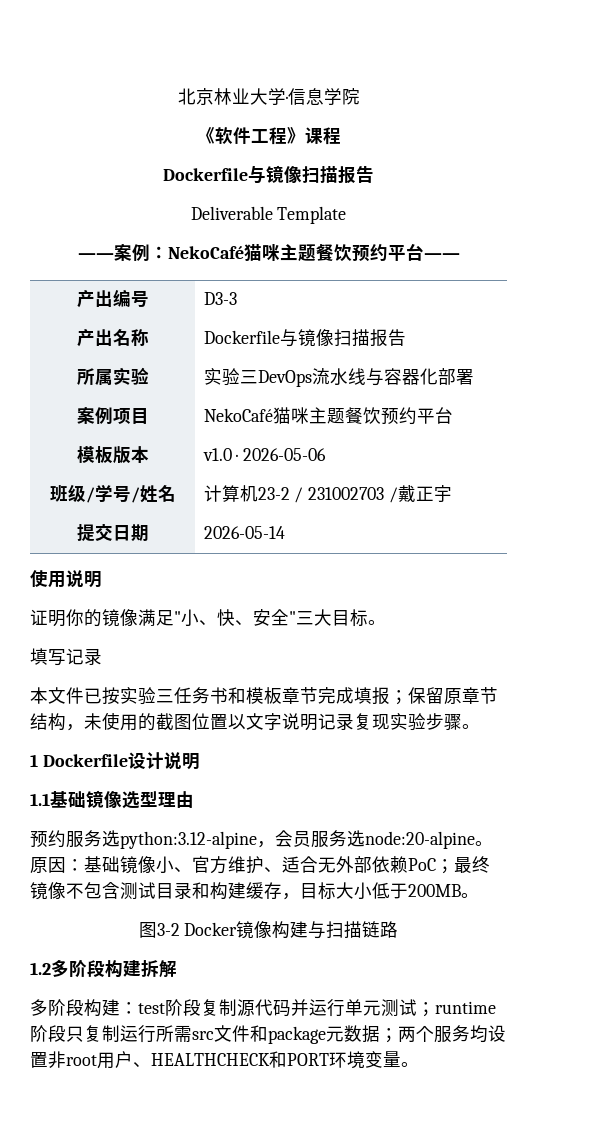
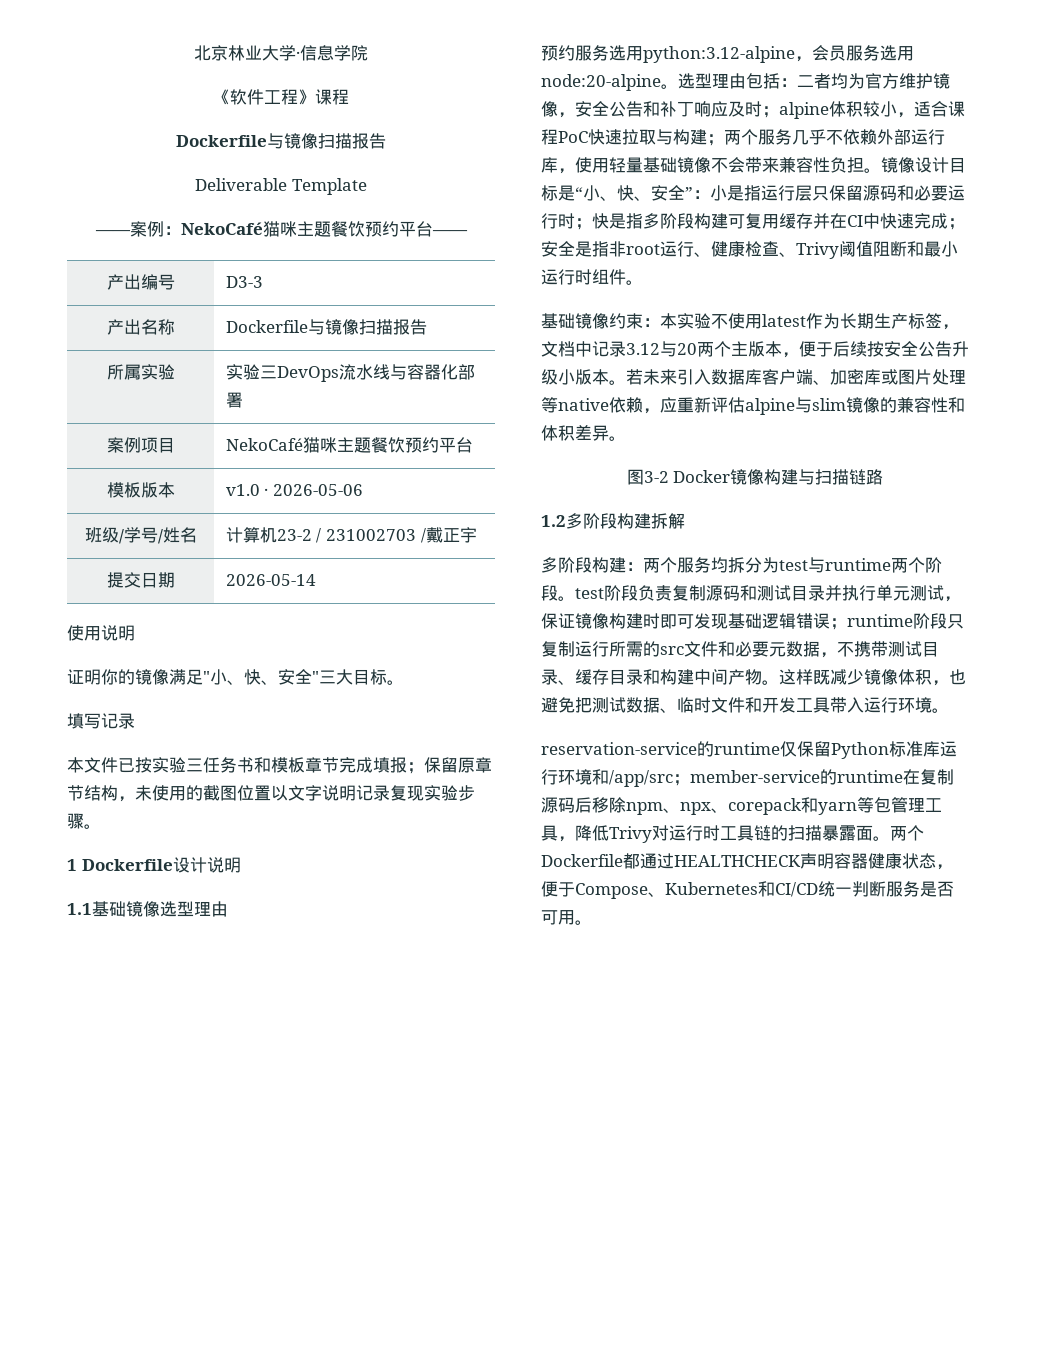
- 预约服务选python:3.12-alpine，会员服务选node:20-alpine。原因：基础镜像小、官方维护、适合无外部依赖PoC；最终镜像不包含测试目录和构建缓存，目标大小低于200MB。
+ 预约服务选用python:3.12-alpine，会员服务选用node:20-alpine。选型理由包括：二者均为官方维护镜像，安全公告和补丁响应及时；alpine体积较小，适合课程PoC快速拉取与构建；两个服务几乎不依赖外部运行库，使用轻量基础镜像不会带来兼容性负担。镜像设计目标是“小、快、安全”：小是指运行层只保留源码和必要运行时；快是指多阶段构建可复用缓存并在CI中快速完成；安全是指非root运行、健康检查、Trivy阈值阻断和最小运行时组件。
+ 基础镜像约束：本实验不使用latest作为长期生产标签，文档中记录3.12与20两个主版本，便于后续按安全公告升级小版本。若未来引入数据库客户端、加密库或图片处理等native依赖，应重新评估alpine与slim镜像的兼容性和体积差异。
- 多阶段构建：test阶段复制源代码并运行单元测试；runtime阶段只复制运行所需src文件和package元数据；两个服务均设置非root用户、HEALTHCHECK和PORT环境变量。
+ 多阶段构建：两个服务均拆分为test与runtime两个阶段。test阶段负责复制源码和测试目录并执行单元测试，保证镜像构建时即可发现基础逻辑错误；runtime阶段只复制运行所需的src文件和必要元数据，不携带测试目录、缓存目录和构建中间产物。这样既减少镜像体积，也避免把测试数据、临时文件和开发工具带入运行环境。
+ reservation-service的runtime仅保留Python标准库运行环境和/app/src；member-service的runtime在复制源码后移除npm、npx、corepack和yarn等包管理工具，降低Trivy对运行时工具链的扫描暴露面。两个Dockerfile都通过HEALTHCHECK声明容器健康状态，便于Compose、Kubernetes和CI/CD统一判断服务是否可用。

